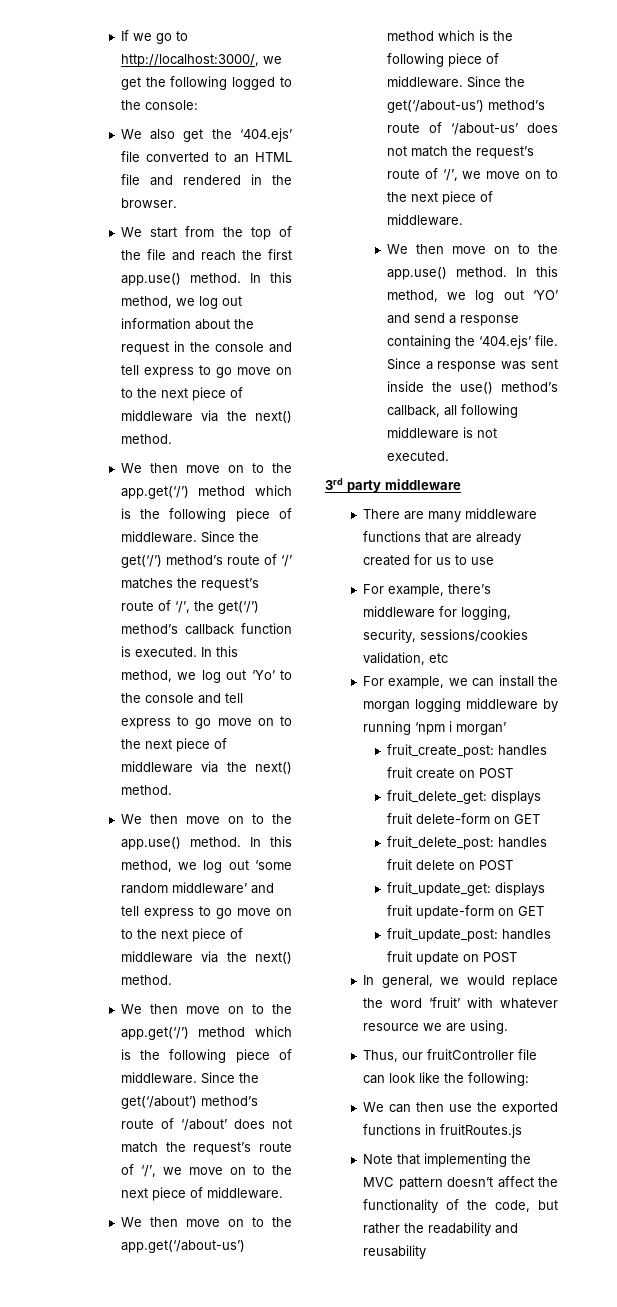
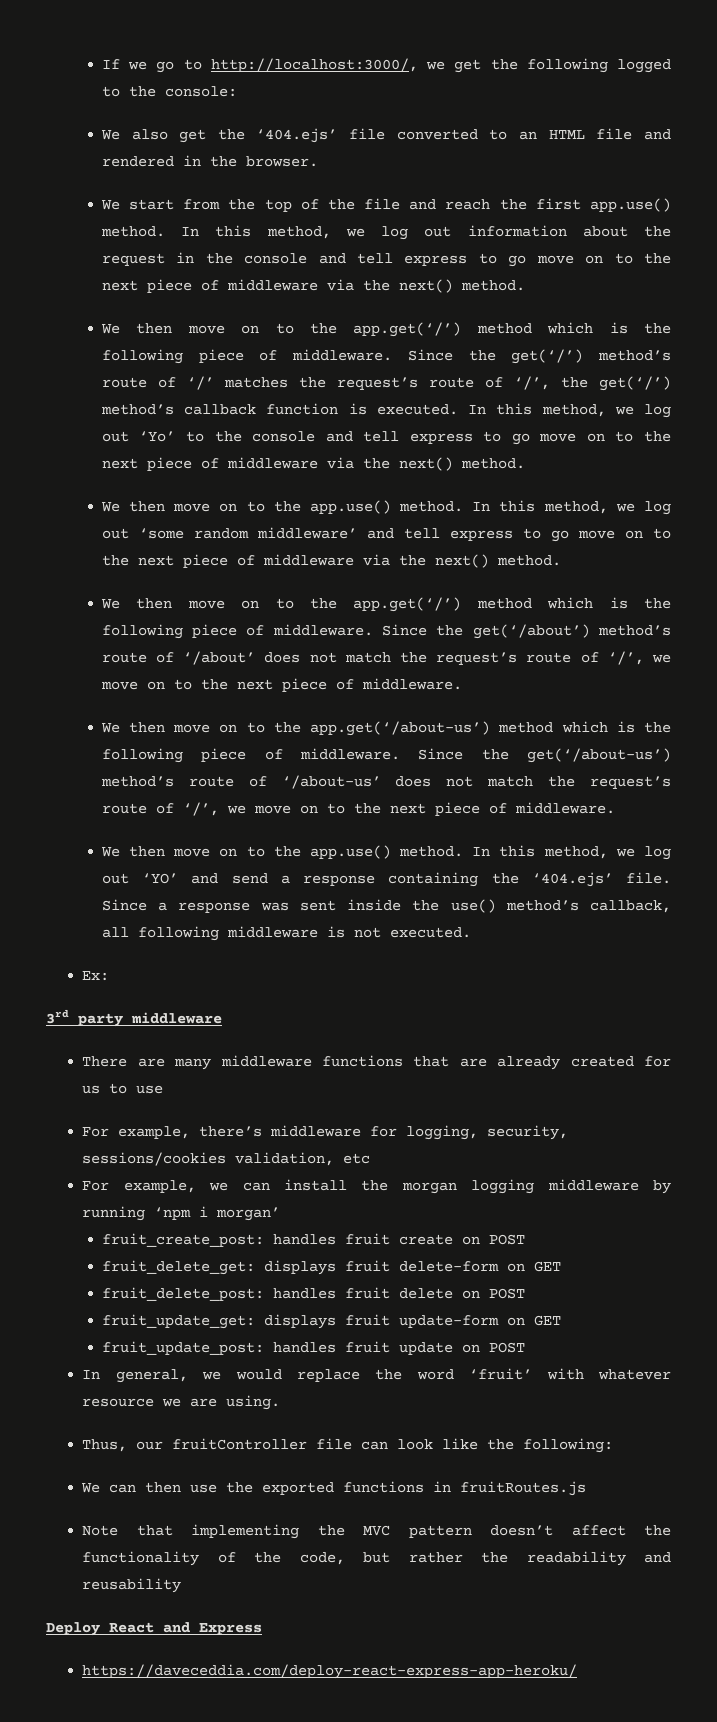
+ Ex:
+ Deploy React and Express
+ https://daveceddia.com/deploy-react-express-app-heroku/

